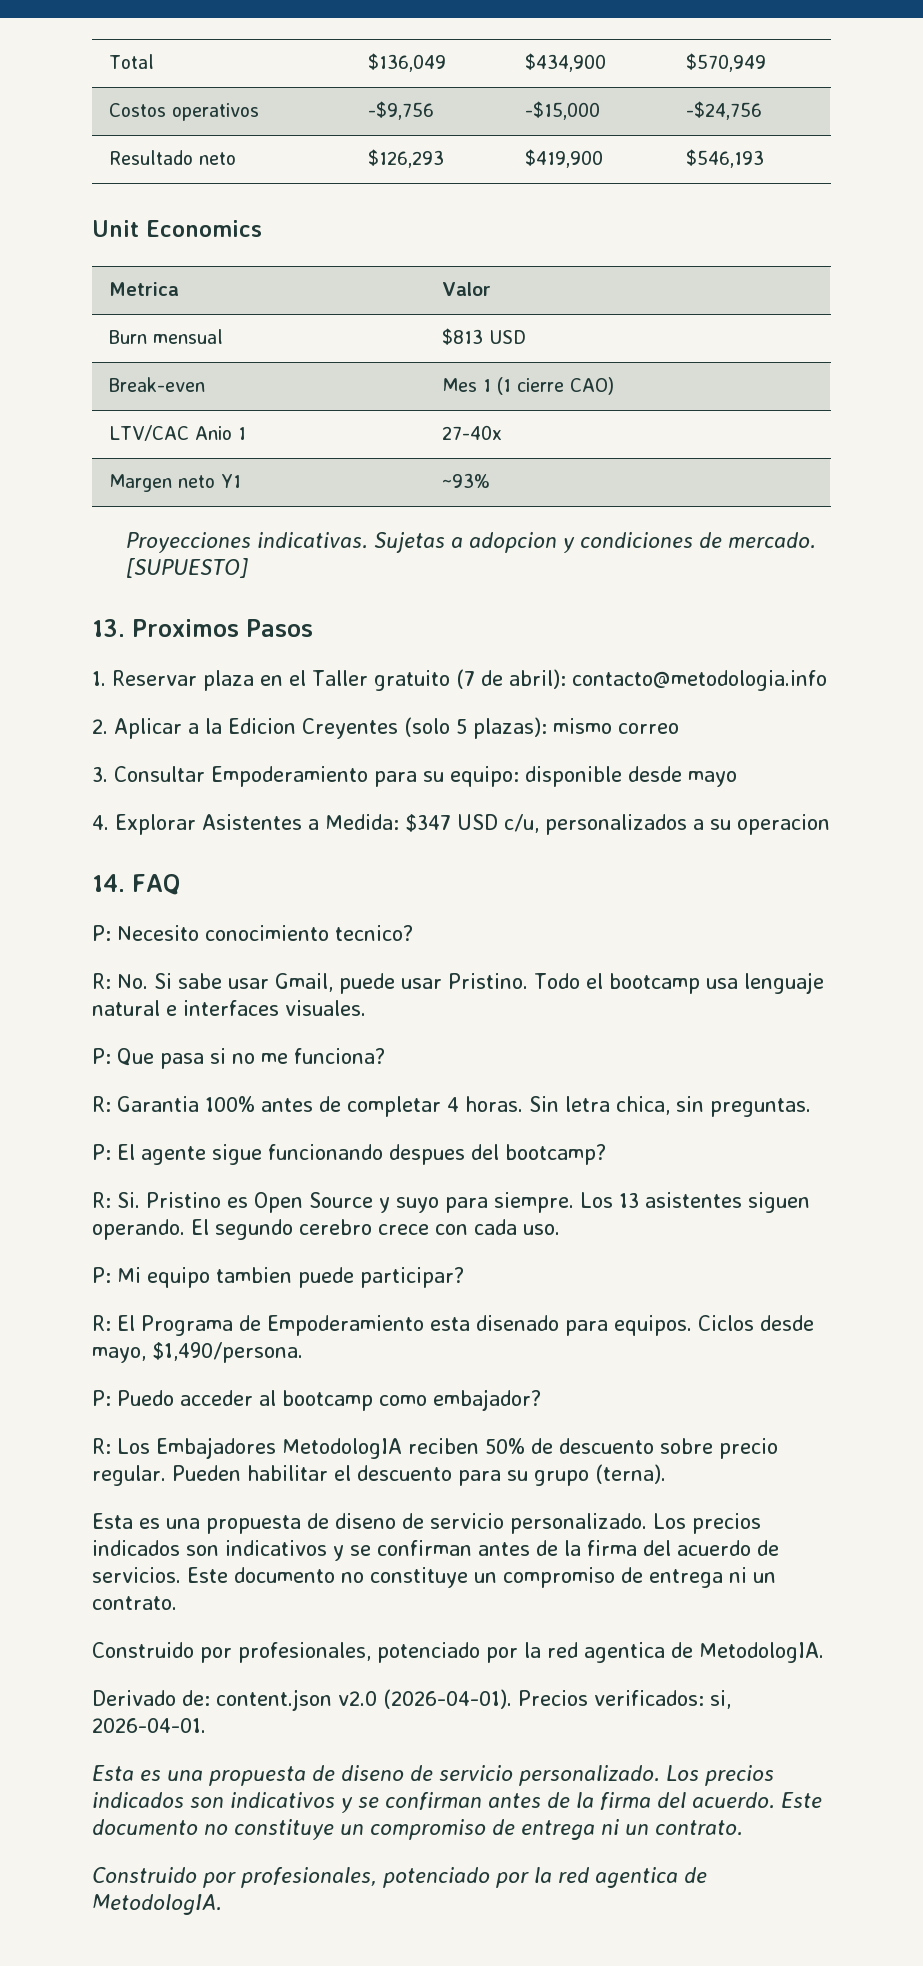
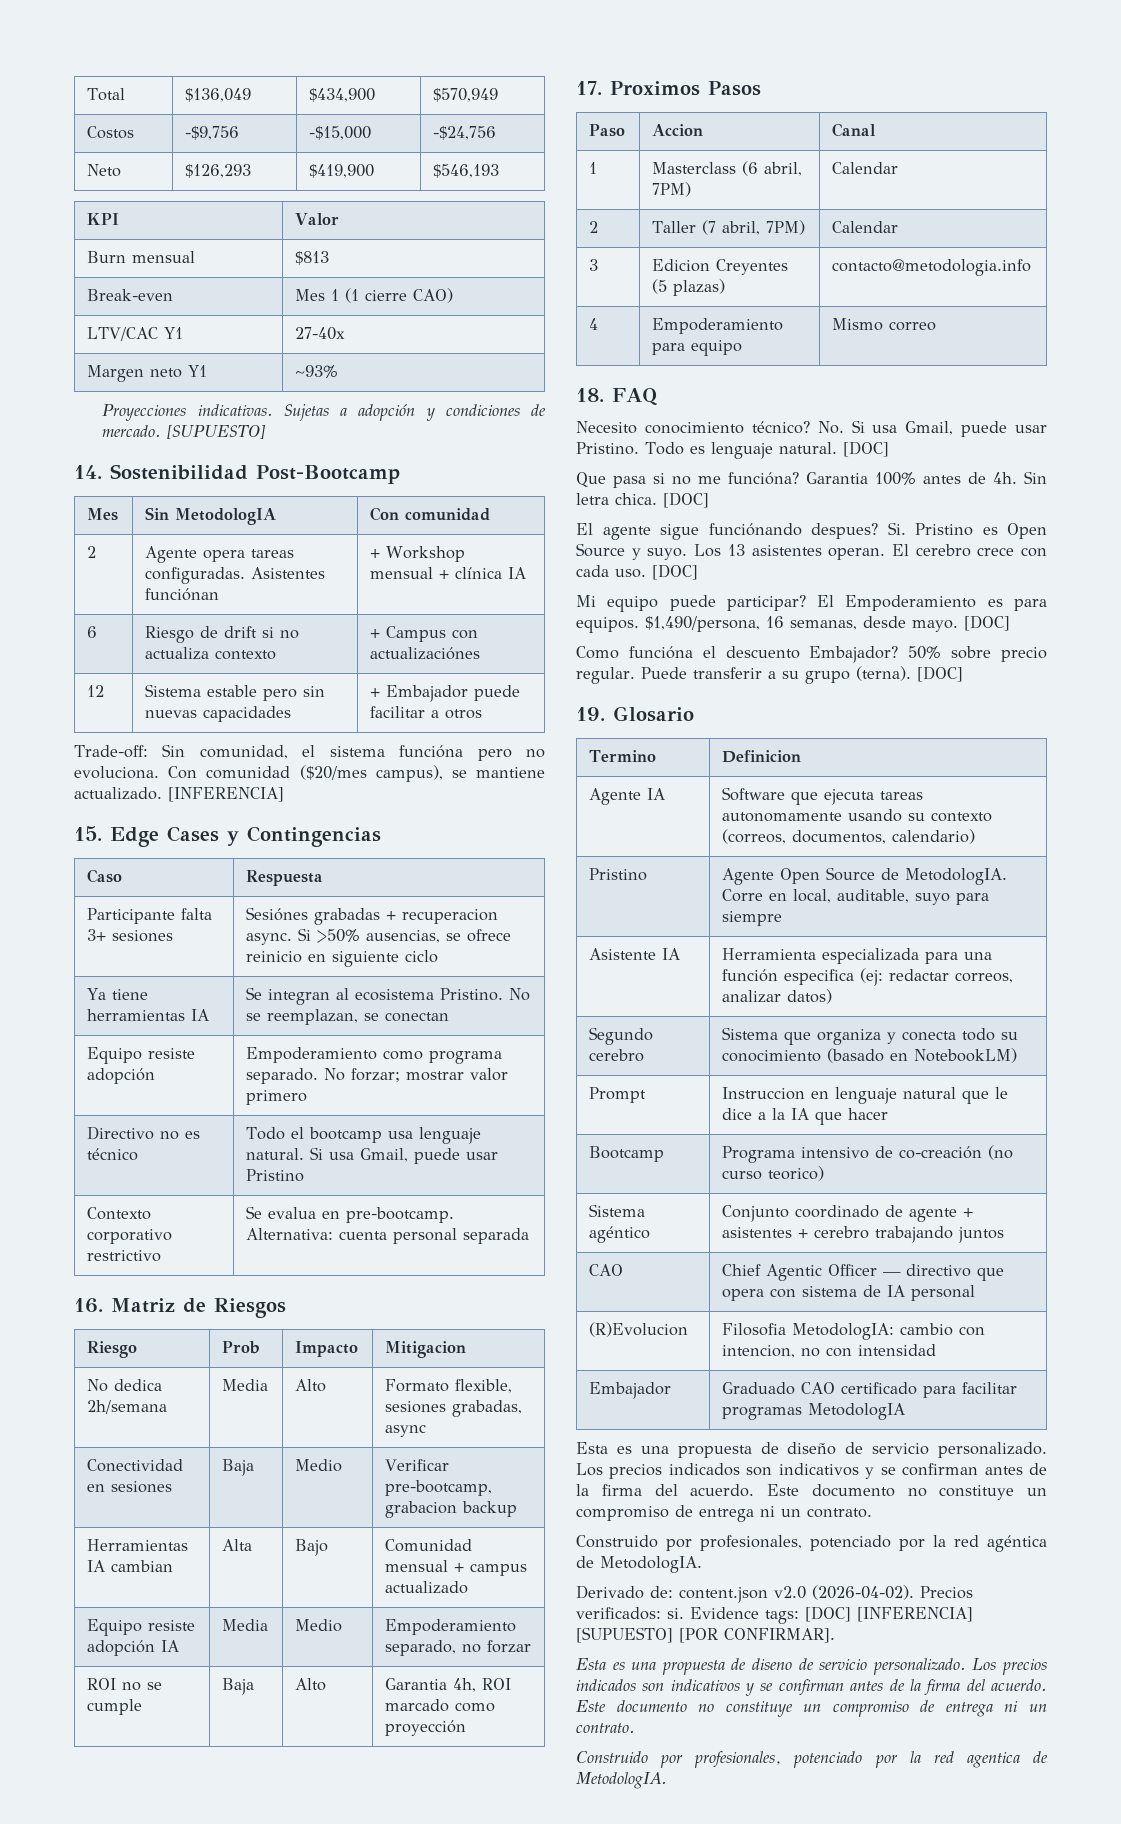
- Costos operativos | -$9,756 | -$15,000 | -$24,756
+ Costos | -$9,756 | -$15,000 | -$24,756
- Resultado neto | $126,293 | $419,900 | $546,193
+ Neto | $126,293 | $419,900 | $546,193
- Unit Economics
- Metrica | Valor
+ KPI | Valor
- Burn mensual | $813 USD
+ Burn mensual | $813
- LTV/CAC Anio 1 | 27-40x
+ LTV/CAC Y1 | 27-40x
- Sujetas a adopcion y condiciones de mercado.
+ Sujetas a adopción y condiciones de mercado.
- 13. Proximos Pasos
- 1. Reservar plaza en el Taller gratuito (7 de abril): contacto@metodologia.info
- 2. Aplicar a la Edicion Creyentes (solo 5 plazas): mismo correo
- 3. Consultar Empoderamiento para su equipo: disponible desde mayo
- 4. Explorar Asistentes a Medida: $347 USD c/u, personalizados a su operacion
- 14. FAQ
+ 14. Sostenibilidad Post-Bootcamp
+ Mes | Sin MetodologIA | Con comunidad
+ 2 | Agente opera tareas configuradas. Asistentes funciónan | + Workshop mensual + clínica IA
+ 6 | Riesgo de drift si no actualiza contexto | + Campus con actualizaciónes
+ 12 | Sistema estable pero sin nuevas capacidades | + Embajador puede facilitar a otros
+ Trade-off: Sin comunidad, el sistema funcióna pero no evoluciona. Con comunidad ($20/mes campus), se mantiene actualizado. [INFERENCIA]
+ 15. Edge Cases y Contingencias
+ Caso | Respuesta
+ Participante falta 3+ sesiones | Sesiónes grabadas + recuperacion async. Si >50% ausencias, se ofrece reinicio en siguiente ciclo
+ Ya tiene herramientas IA | Se integran al ecosistema Pristino. No se reemplazan, se conectan
+ Equipo resiste adopción | Empoderamiento como programa separado. No forzar; mostrar valor primero
+ Directivo no es técnico | Todo el bootcamp usa lenguaje natural. Si usa Gmail, puede usar Pristino
+ Contexto corporativo restrictivo | Se evalua en pre-bootcamp. Alternativa: cuenta personal separada
+ 16. Matriz de Riesgos
+ Riesgo | Prob | Impacto | Mitigacion
+ No dedica 2h/semana | Media | Alto | Formato flexible, sesiones grabadas, async
+ Conectividad en sesiones | Baja | Medio | Verificar pre-bootcamp, grabacion backup
+ Herramientas IA cambian | Alta | Bajo | Comunidad mensual + campus actualizado
+ Equipo resiste adopción IA | Media | Medio | Empoderamiento separado, no forzar
+ ROI no se cumple | Baja | Alto | Garantia 4h, ROI marcado como proyección
+ 17. Proximos Pasos
+ Paso | Accion | Canal
+ 1 | Masterclass (6 abril, 7PM) | Calendar
+ 2 | Taller (7 abril, 7PM) | Calendar
+ 3 | Edicion Creyentes (5 plazas) | contacto@metodologia.info
+ 4 | Empoderamiento para equipo | Mismo correo
+ 18. FAQ
- P: Necesito conocimiento tecnico?
- R: No. Si sabe usar Gmail, puede usar Pristino.
+ Necesito conocimiento técnico? No. Si usa Gmail, puede usar Pristino.
- Todo el bootcamp usa lenguaje natural e interfaces visuales.
- P: Que pasa si no me funciona?
- R: Garantia 100% antes de completar 4 horas. Sin letra chica, sin preguntas.
- P: El agente sigue funcionando despues del bootcamp?
- R: Si. Pristino es Open Source y suyo para siempre. Los 13 asistentes siguen operando. El segundo cerebro crece con cada uso.
- P: Mi equipo tambien puede participar?
- R: El Programa de Empoderamiento esta disenado para equipos. Ciclos desde mayo, $1,490/persona.
- P: Puedo acceder al bootcamp como embajador?
- R: Los Embajadores MetodologIA reciben 50% de descuento sobre precio regular. Pueden habilitar el descuento para su grupo (terna).
- Esta es una propuesta de diseno de servicio personalizado. Los precios indicados son indicativos y se confirman antes de la firma del acuerdo de servicios. Este documento no constituye un compromiso de entrega ni un contrato.
- Construido por profesionales, potenciado por la red agentica de MetodologIA.
+ Todo es lenguaje natural. [DOC]
+ Que pasa si no me funcióna? Garantia 100% antes de 4h. Sin letra chica. [DOC]
+ El agente sigue funciónando despues? Si. Pristino es Open Source y suyo. Los 13 asistentes operan. El cerebro crece con cada uso. [DOC]
+ Mi equipo puede participar? El Empoderamiento es para equipos. $1,490/persona, 16 semanas, desde mayo. [DOC]
+ Como funcióna el descuento Embajador? 50% sobre precio regular. Puede transferir a su grupo (terna). [DOC]
+ 19. Glosario
+ Termino | Definicion
+ Agente IA | Software que ejecuta tareas autonomamente usando su contexto (correos, documentos, calendario)
+ Pristino | Agente Open Source de MetodologIA. Corre en local, auditable, suyo para siempre
+ Asistente IA | Herramienta especializada para una función especifica (ej: redactar correos, analizar datos)
+ Segundo cerebro | Sistema que organiza y conecta todo su conocimiento (basado en NotebookLM)
+ Prompt | Instruccion en lenguaje natural que le dice a la IA que hacer
+ Bootcamp | Programa intensivo de co-creación (no curso teorico)
+ Sistema agéntico | Conjunto coordinado de agente + asistentes + cerebro trabajando juntos
+ CAO | Chief Agentic Officer — directivo que opera con sistema de IA personal
+ (R)Evolucion | Filosofia MetodologIA: cambio con intencion, no con intensidad
+ Embajador | Graduado CAO certificado para facilitar programas MetodologIA
+ Esta es una propuesta de diseño de servicio personalizado. Los precios indicados son indicativos y se confirman antes de la firma del acuerdo. Este documento no constituye un compromiso de entrega ni un contrato.
+ Construido por profesionales, potenciado por la red agéntica de MetodologIA.
- Derivado de: content.json v2.0 (2026-04-01).
+ Derivado de: content.json v2.0 (2026-04-02).
- Precios verificados: si, 2026-04-01.
+ Precios verificados: si. Evidence tags: [DOC] [INFERENCIA] [SUPUESTO] [POR CONFIRMAR].

